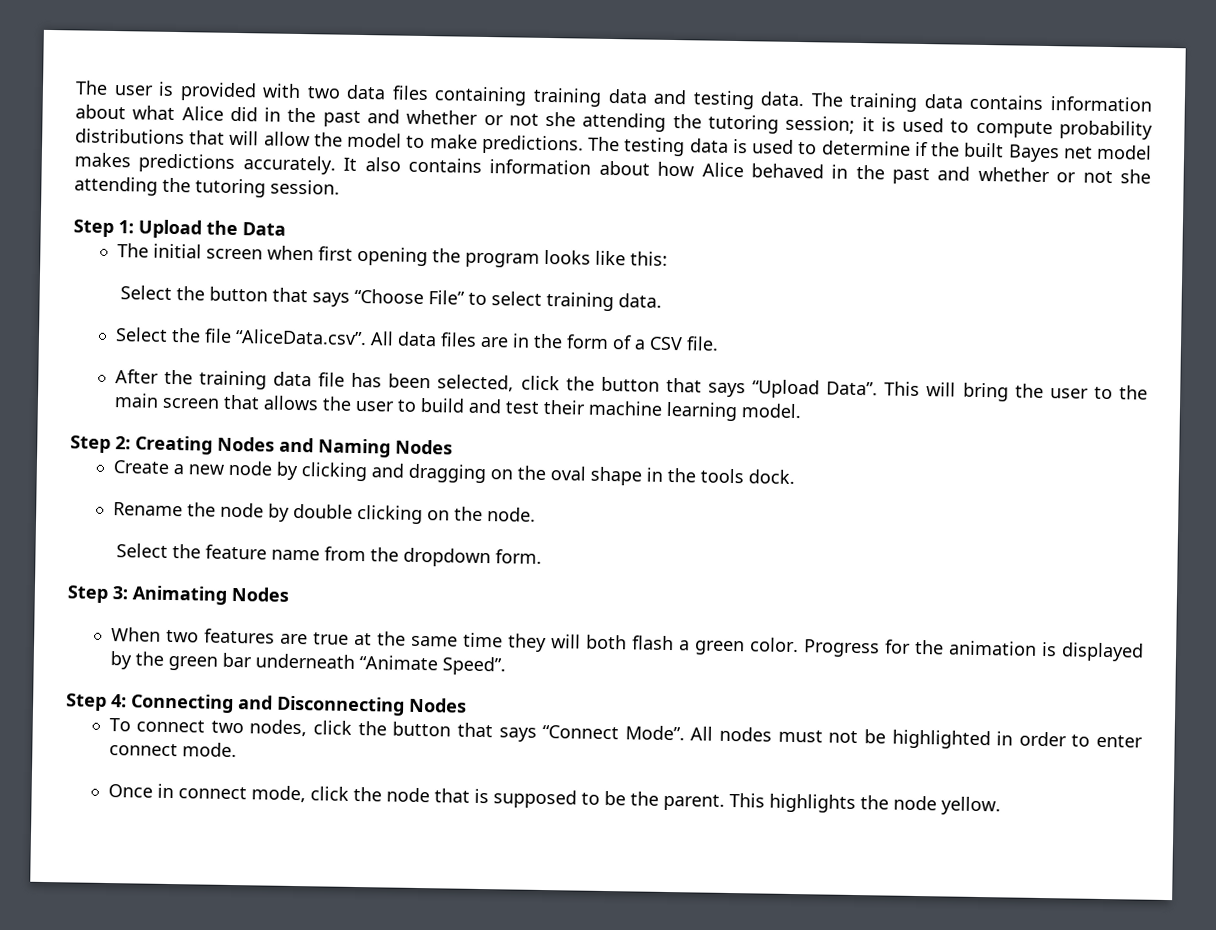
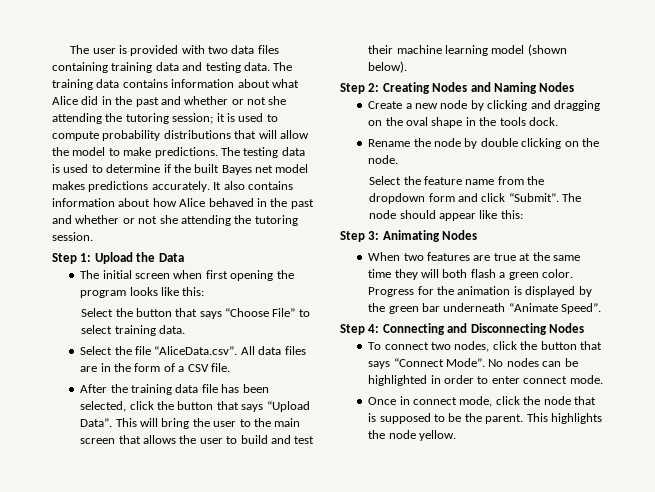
- This will bring the user to the main screen that allows the user to build and test their machine learning model.
+ This will bring the user to the main screen that allows the user to build and test their machine learning model (shown below).
- Select the feature name from the dropdown form.
+ Select the feature name from the dropdown form and click “Submit”. The node should appear like this:
- All nodes must not be highlighted in order to enter connect mode.
+ No nodes can be highlighted in order to enter connect mode.

